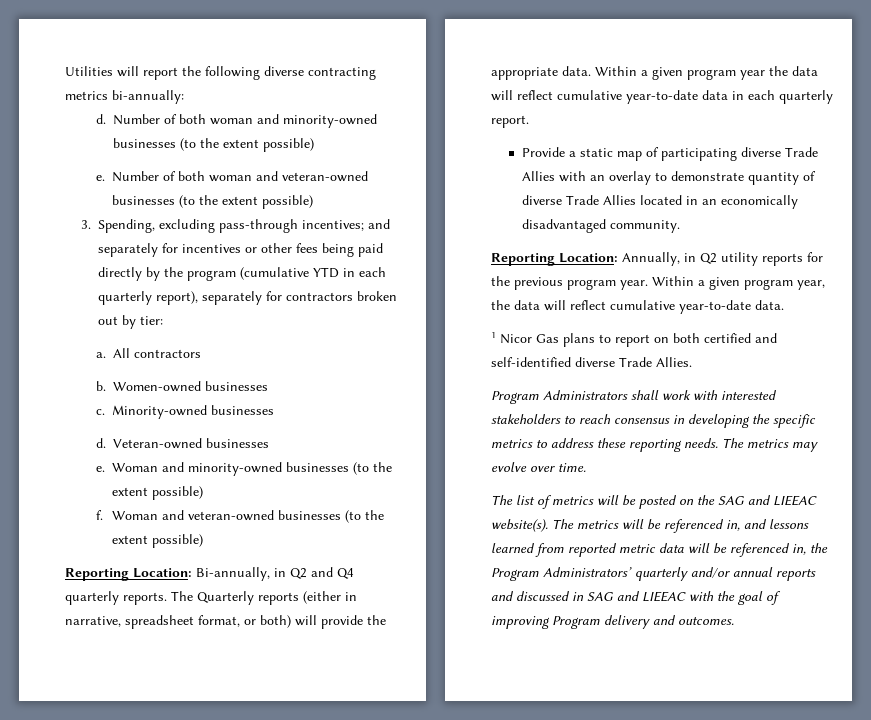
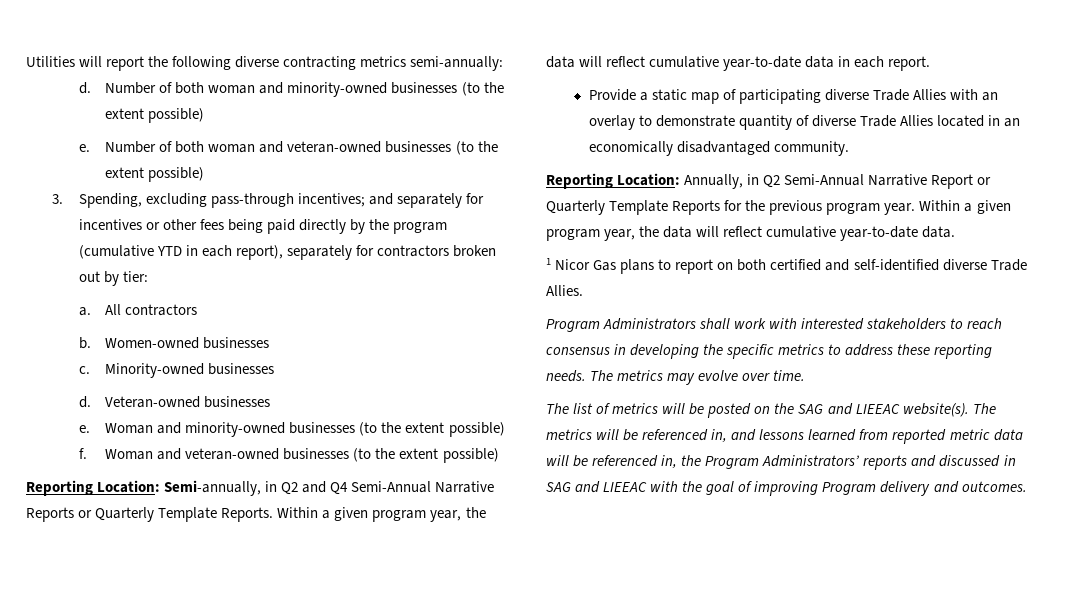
- Utilities will report the following diverse contracting metrics bi-annually:
+ Utilities will report the following diverse contracting metrics semi-annually:
- 3. Spending, excluding pass-through incentives; and separately for incentives or other fees being paid directly by the program (cumulative YTD in each quarterly report), separately for contractors broken out by tier:
+ 3. Spending, excluding pass-through incentives; and separately for incentives or other fees being paid directly by the program (cumulative YTD in each report), separately for contractors broken out by tier:
- Reporting Location: Bi-annually, in Q2 and Q4 quarterly reports. The Quarterly reports (either in narrative, spreadsheet format, or both) will provide the appropriate data. Within a given program year the data will reflect cumulative year-to-date data in each quarterly report.
+ Reporting Location: Semi-annually, in Q2 and Q4 Semi-Annual Narrative Reports or Quarterly Template Reports. Within a given program year, the data will reflect cumulative year-to-date data in each report.
- Reporting Location: Annually, in Q2 utility reports for the previous program year.
+ Reporting Location: Annually, in Q2 Semi-Annual Narrative Report or Quarterly Template Reports for the previous program year.
- The metrics will be referenced in, and lessons learned from reported metric data will be referenced in, the Program Administrators’ quarterly and/or annual reports and discussed in SAG and LIEEAC with the goal of improving Program delivery and outcomes.
+ The metrics will be referenced in, and lessons learned from reported metric data will be referenced in, the Program Administrators’ reports and discussed in SAG and LIEEAC with the goal of improving Program delivery and outcomes.

